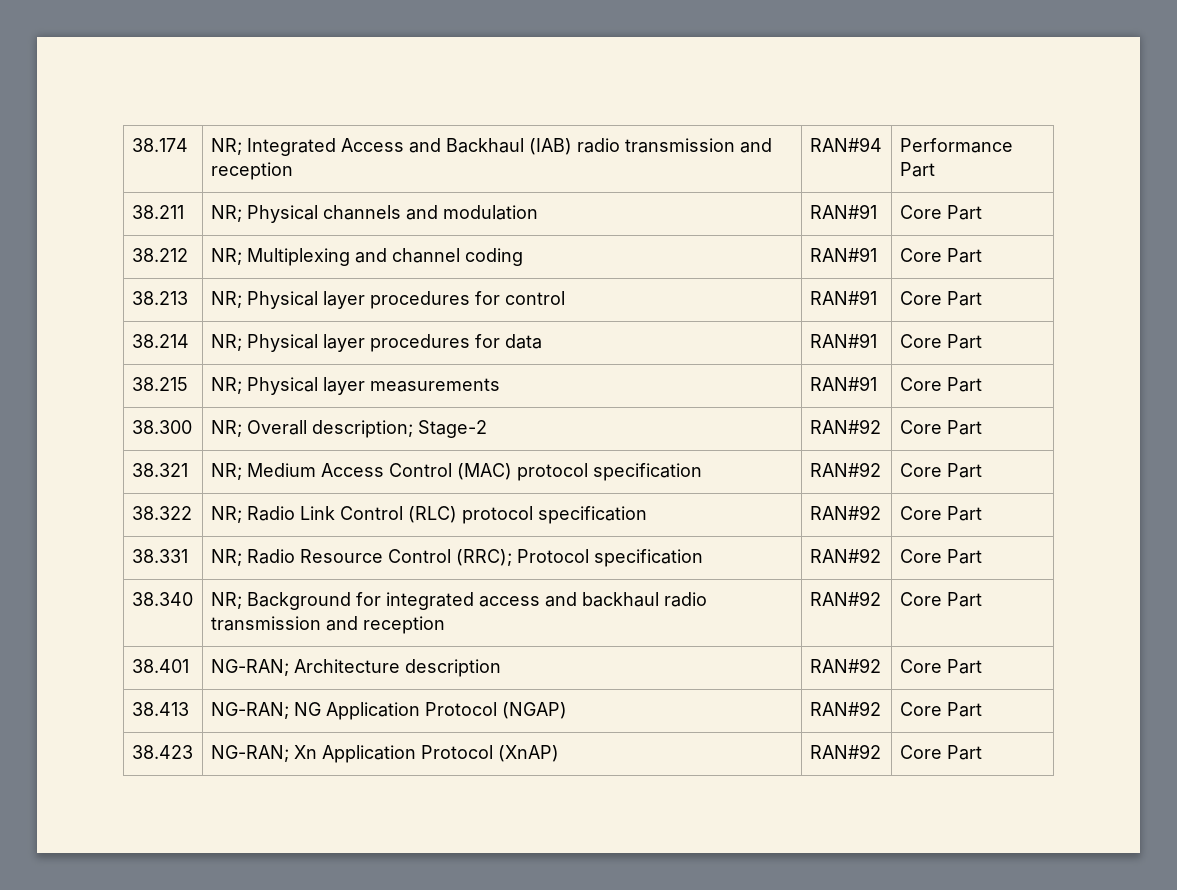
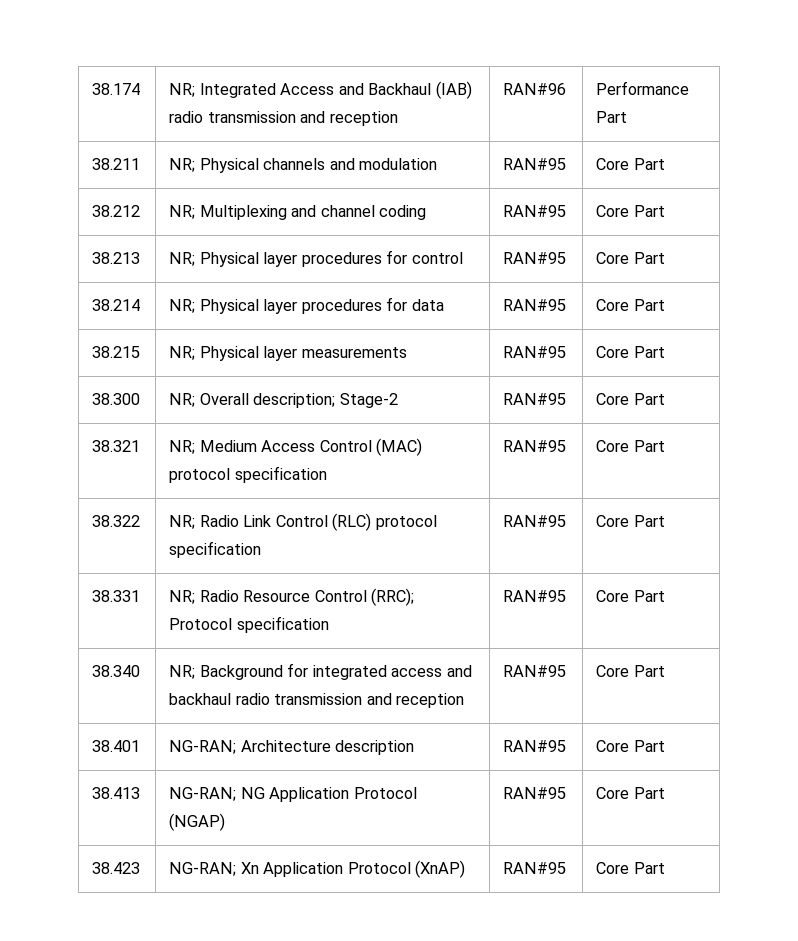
- 38.174 | NR; Integrated Access and Backhaul (IAB) radio transmission and reception | RAN#94 | Performance Part
+ 38.174 | NR; Integrated Access and Backhaul (IAB) radio transmission and reception | RAN#96 | Performance Part
- 38.211 | NR; Physical channels and modulation | RAN#91 | Core Part
+ 38.211 | NR; Physical channels and modulation | RAN#95 | Core Part
- 38.212 | NR; Multiplexing and channel coding | RAN#91 | Core Part
+ 38.212 | NR; Multiplexing and channel coding | RAN#95 | Core Part
- 38.213 | NR; Physical layer procedures for control | RAN#91 | Core Part
+ 38.213 | NR; Physical layer procedures for control | RAN#95 | Core Part
- 38.214 | NR; Physical layer procedures for data | RAN#91 | Core Part
+ 38.214 | NR; Physical layer procedures for data | RAN#95 | Core Part
- 38.215 | NR; Physical layer measurements | RAN#91 | Core Part
+ 38.215 | NR; Physical layer measurements | RAN#95 | Core Part
- 38.300 | NR; Overall description; Stage-2 | RAN#92 | Core Part
+ 38.300 | NR; Overall description; Stage-2 | RAN#95 | Core Part
- 38.321 | NR; Medium Access Control (MAC) protocol specification | RAN#92 | Core Part
+ 38.321 | NR; Medium Access Control (MAC) protocol specification | RAN#95 | Core Part
- 38.322 | NR; Radio Link Control (RLC) protocol specification | RAN#92 | Core Part
+ 38.322 | NR; Radio Link Control (RLC) protocol specification | RAN#95 | Core Part
- 38.331 | NR; Radio Resource Control (RRC); Protocol specification | RAN#92 | Core Part
+ 38.331 | NR; Radio Resource Control (RRC); Protocol specification | RAN#95 | Core Part
- 38.340 | NR; Background for integrated access and backhaul radio transmission and reception | RAN#92 | Core Part
+ 38.340 | NR; Background for integrated access and backhaul radio transmission and reception | RAN#95 | Core Part
- 38.401 | NG-RAN; Architecture description | RAN#92 | Core Part
+ 38.401 | NG-RAN; Architecture description | RAN#95 | Core Part
- 38.413 | NG-RAN; NG Application Protocol (NGAP) | RAN#92 | Core Part
+ 38.413 | NG-RAN; NG Application Protocol (NGAP) | RAN#95 | Core Part
- 38.423 | NG-RAN; Xn Application Protocol (XnAP) | RAN#92 | Core Part
+ 38.423 | NG-RAN; Xn Application Protocol (XnAP) | RAN#95 | Core Part

